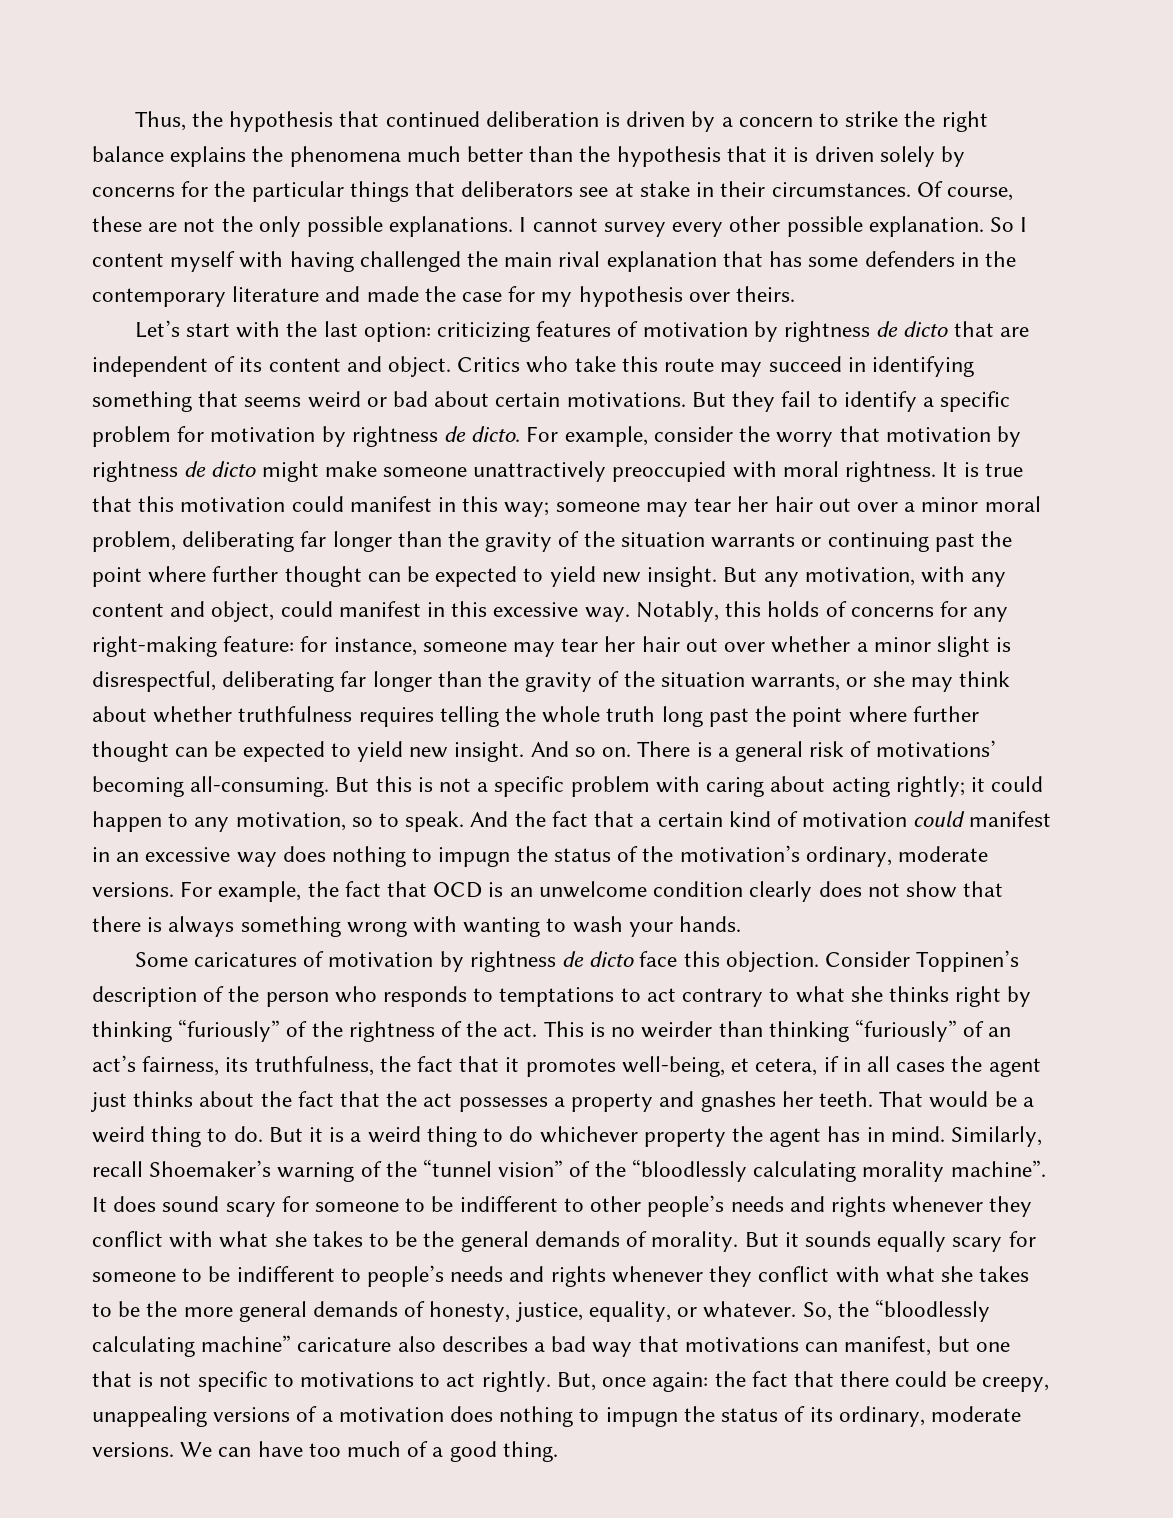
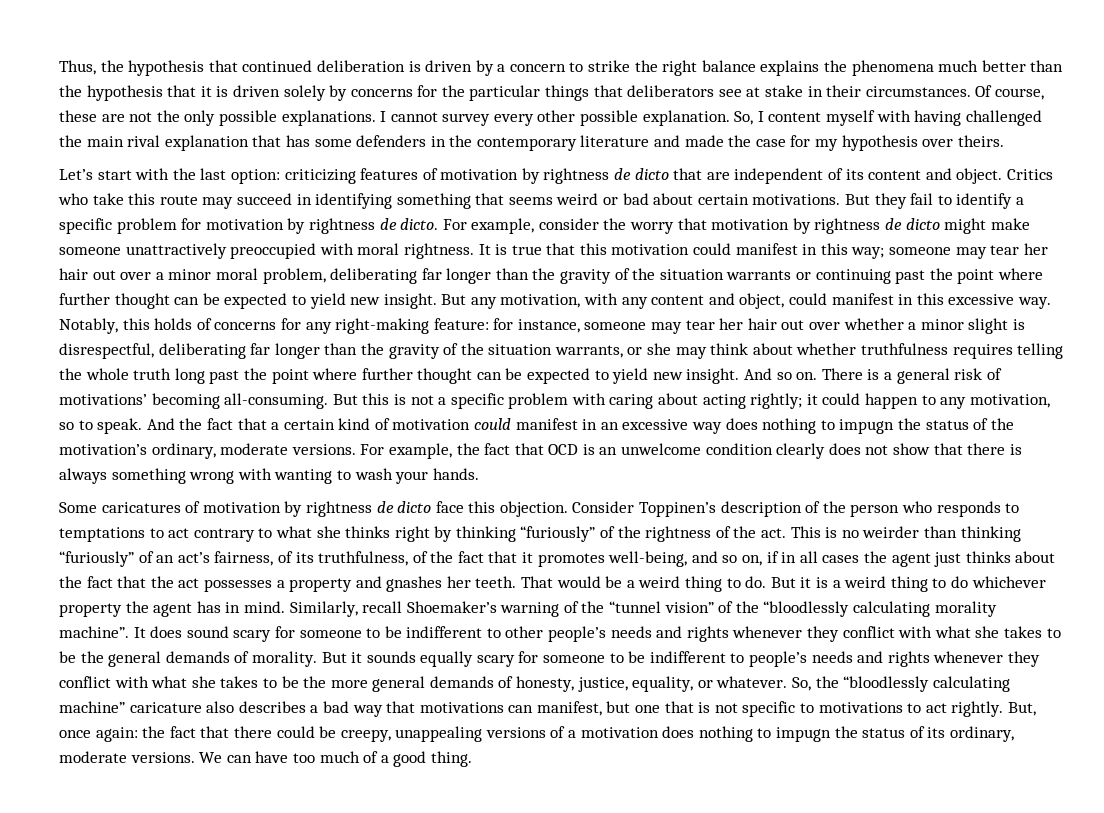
- So I content myself with having challenged the main rival explanation that has some defenders in the contemporary literature and made the case for my hypothesis over theirs.
+ So, I content myself with having challenged the main rival explanation that has some defenders in the contemporary literature and made the case for my hypothesis over theirs.
- This is no weirder than thinking “furiously” of an act’s fairness, its truthfulness, the fact that it promotes well-being, et cetera, if in all cases the agent just thinks about the fact that the act possesses a property and gnashes her teeth.
+ This is no weirder than thinking “furiously” of an act’s fairness, of its truthfulness, of the fact that it promotes well-being, and so on, if in all cases the agent just thinks about the fact that the act possesses a property and gnashes her teeth.

